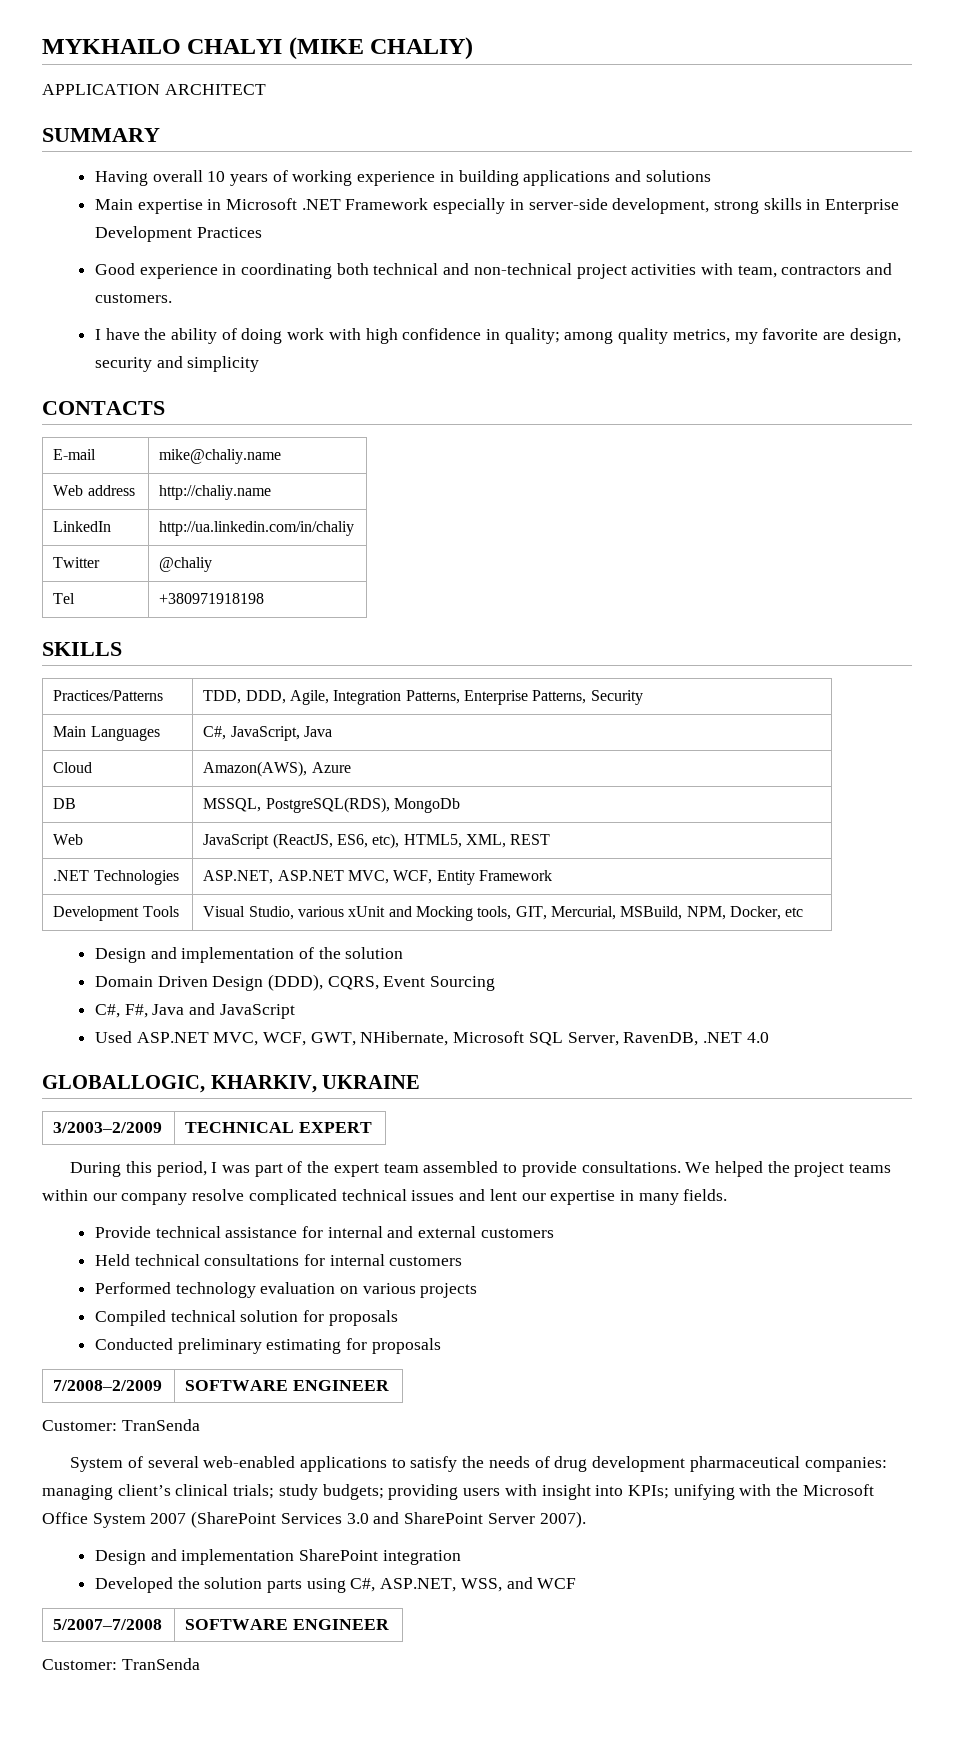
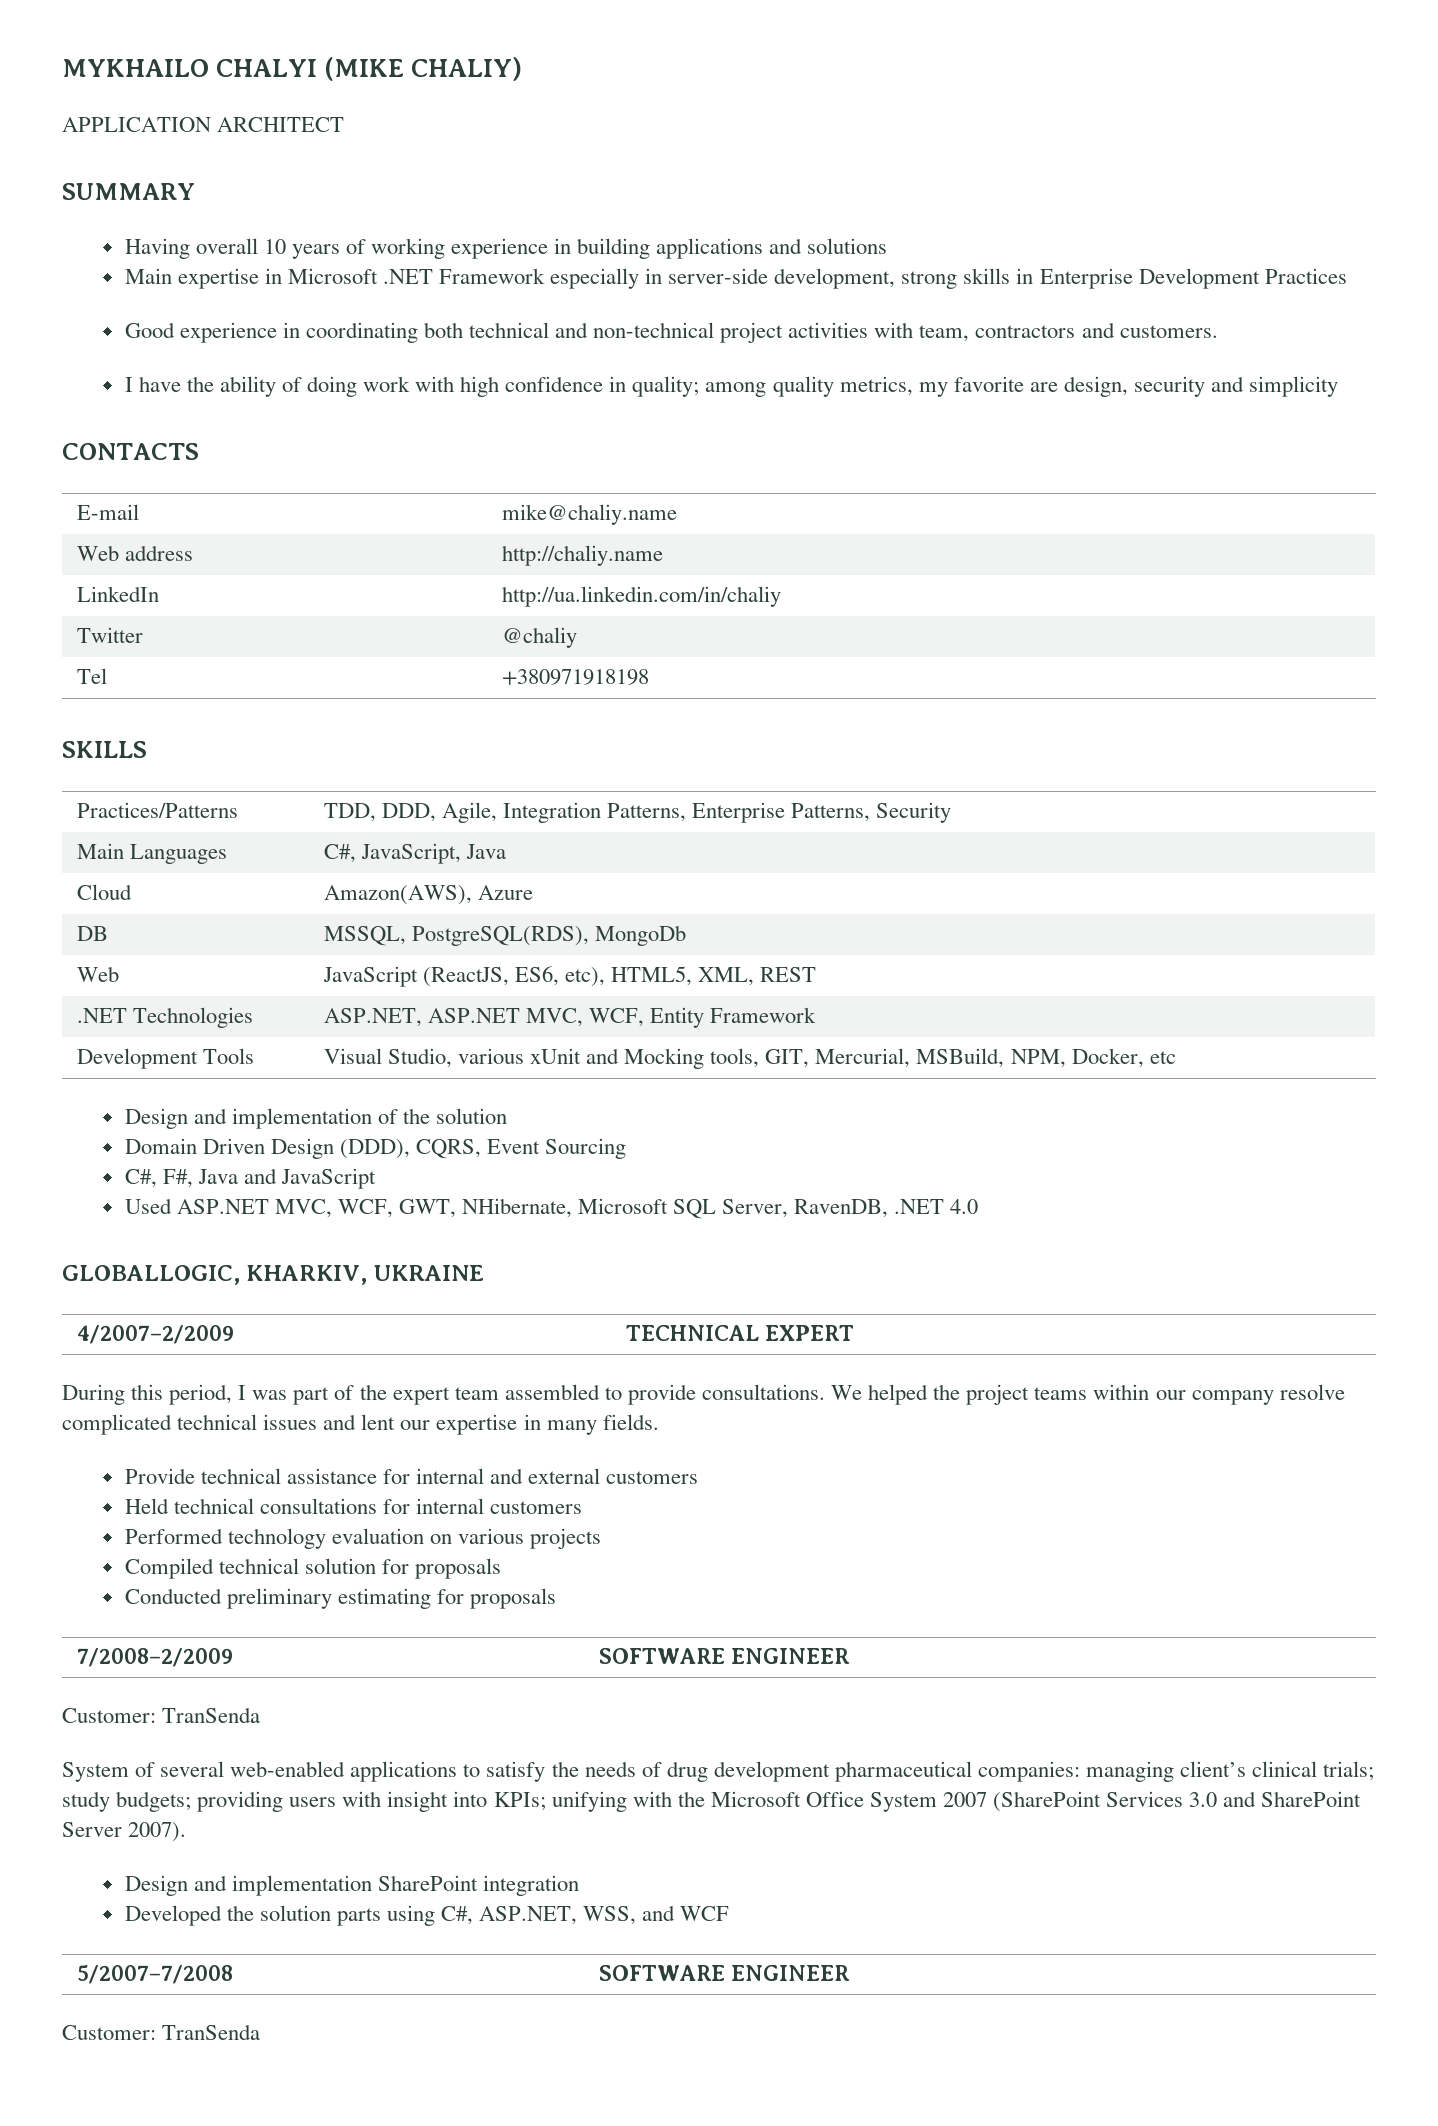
- 3/2003–2/2009 | TECHNICAL EXPERT
+ 4/2007–2/2009 | TECHNICAL EXPERT

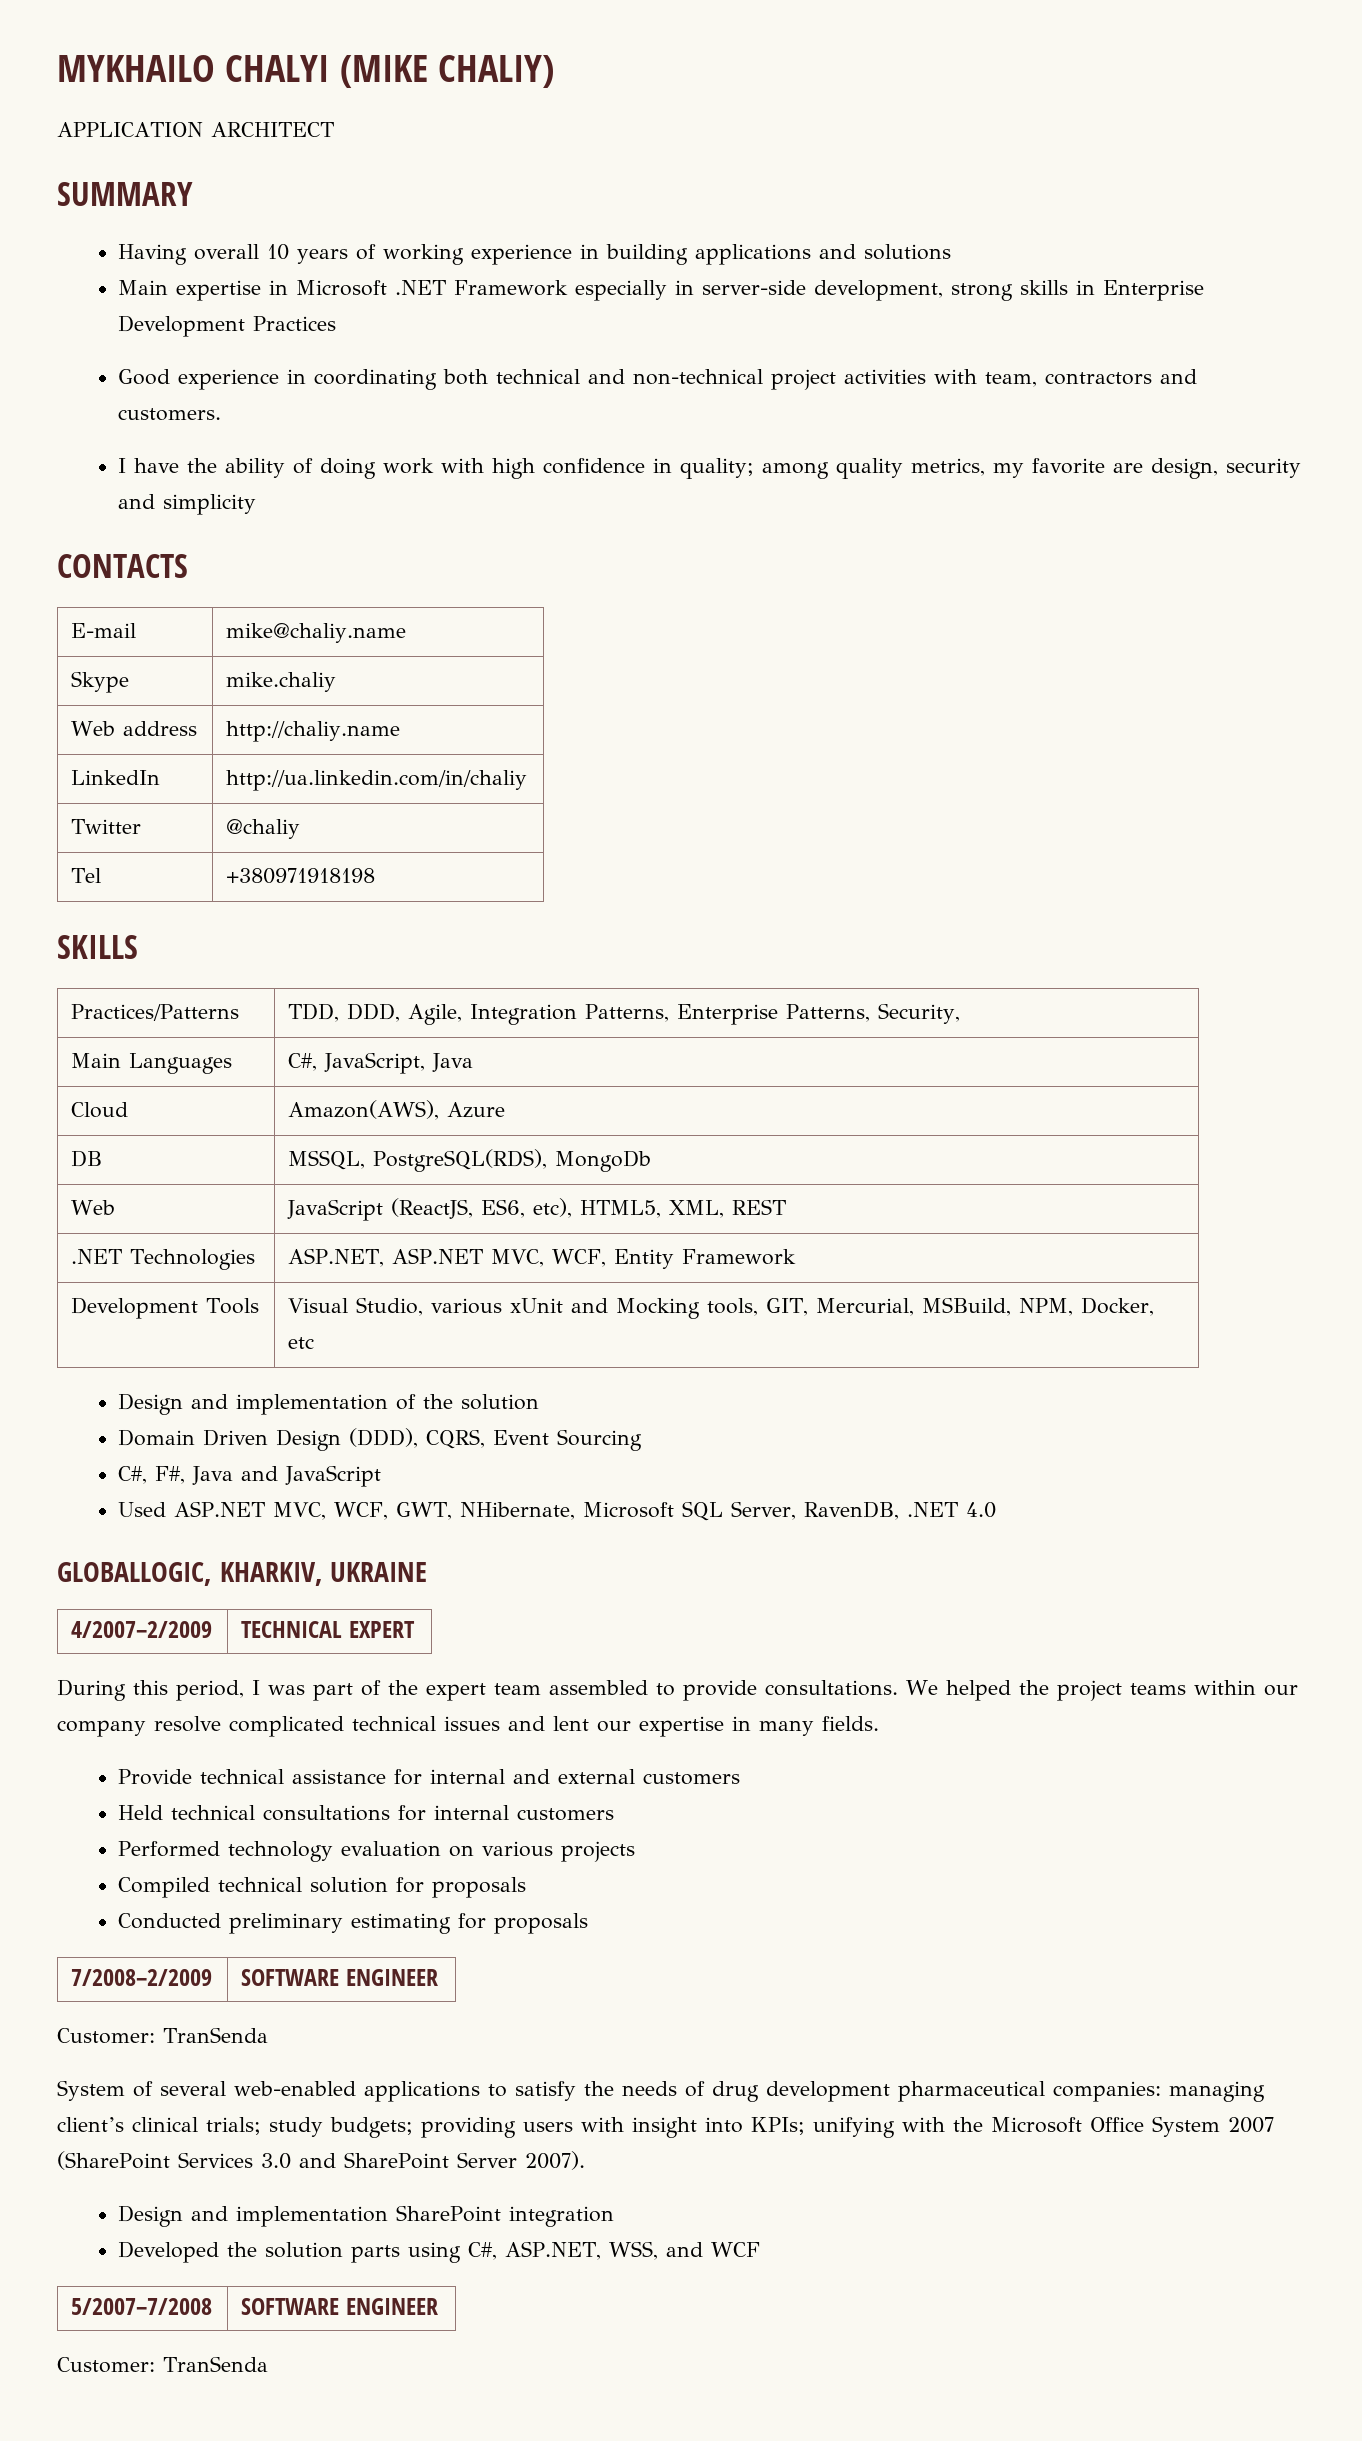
+ Skype | mike.chaliy
- Practices/Patterns | TDD, DDD, Agile, Integration Patterns, Enterprise Patterns, Security
+ Practices/Patterns | TDD, DDD, Agile, Integration Patterns, Enterprise Patterns, Security,

